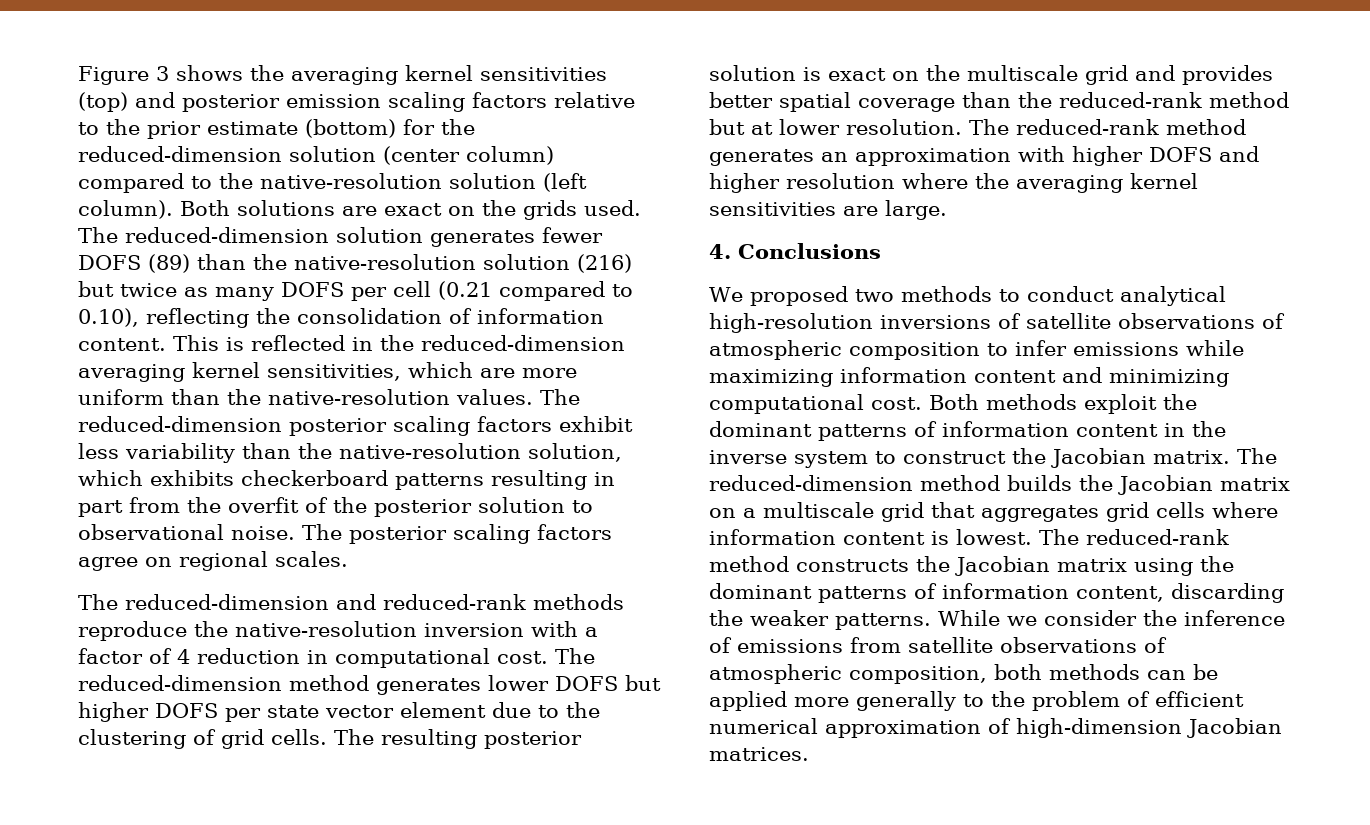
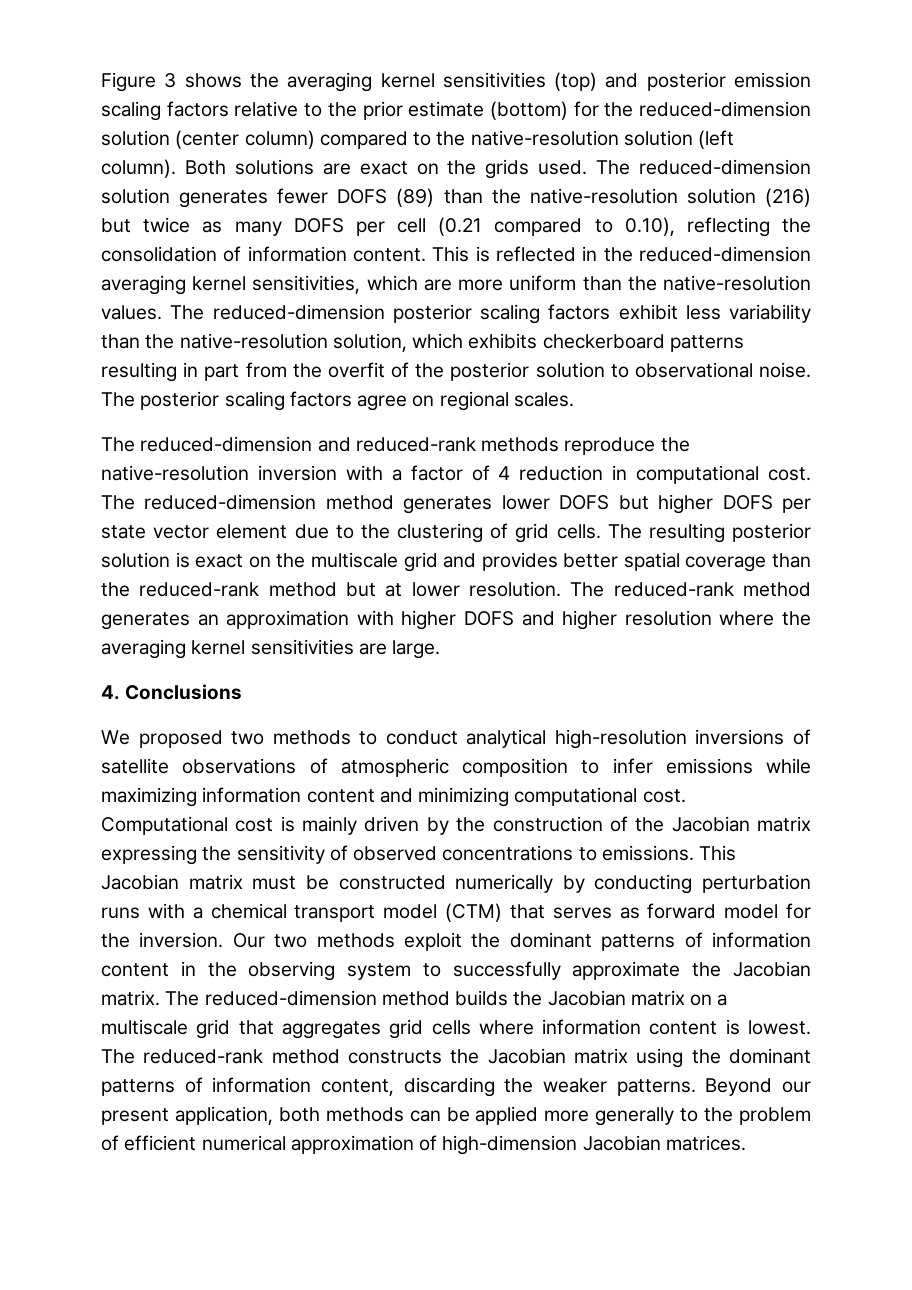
- Both methods exploit the dominant patterns of information content in the inverse system to construct the Jacobian matrix.
+ Computational cost is mainly driven by the construction of the Jacobian matrix expressing the sensitivity of observed concentrations to emissions. This Jacobian matrix must be constructed numerically by conducting perturbation runs with a chemical transport model (CTM) that serves as forward model for the inversion. Our two methods exploit the dominant patterns of information content in the observing system to successfully approximate the Jacobian matrix.
- While we consider the inference of emissions from satellite observations of atmospheric composition, both methods can be applied more generally to the problem of efficient numerical approximation of high-dimension Jacobian matrices.
+ Beyond our present application, both methods can be applied more generally to the problem of efficient numerical approximation of high-dimension Jacobian matrices.

